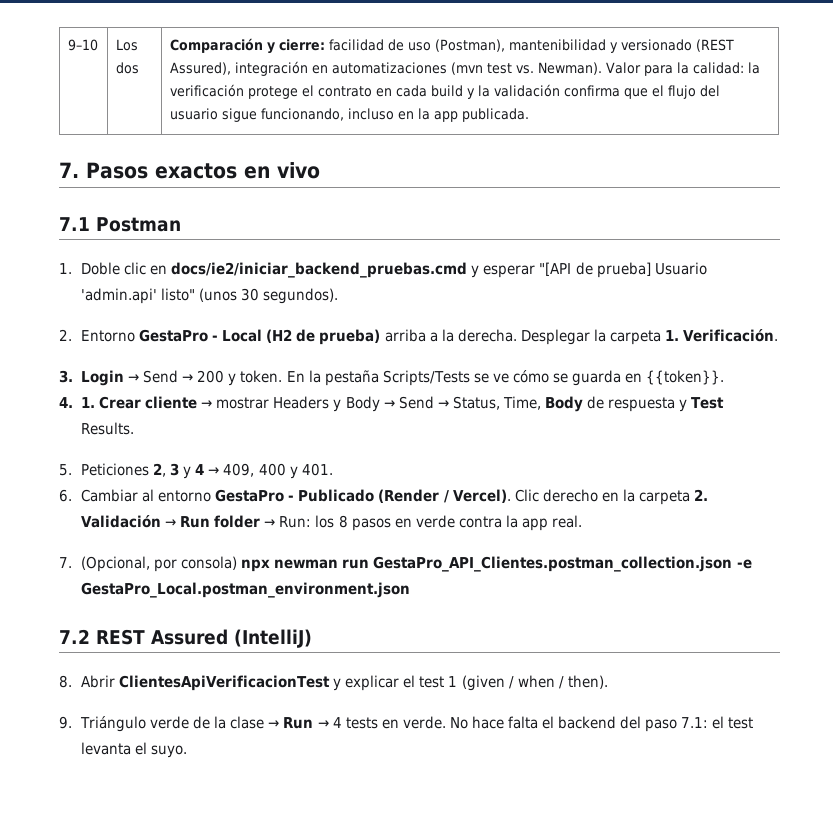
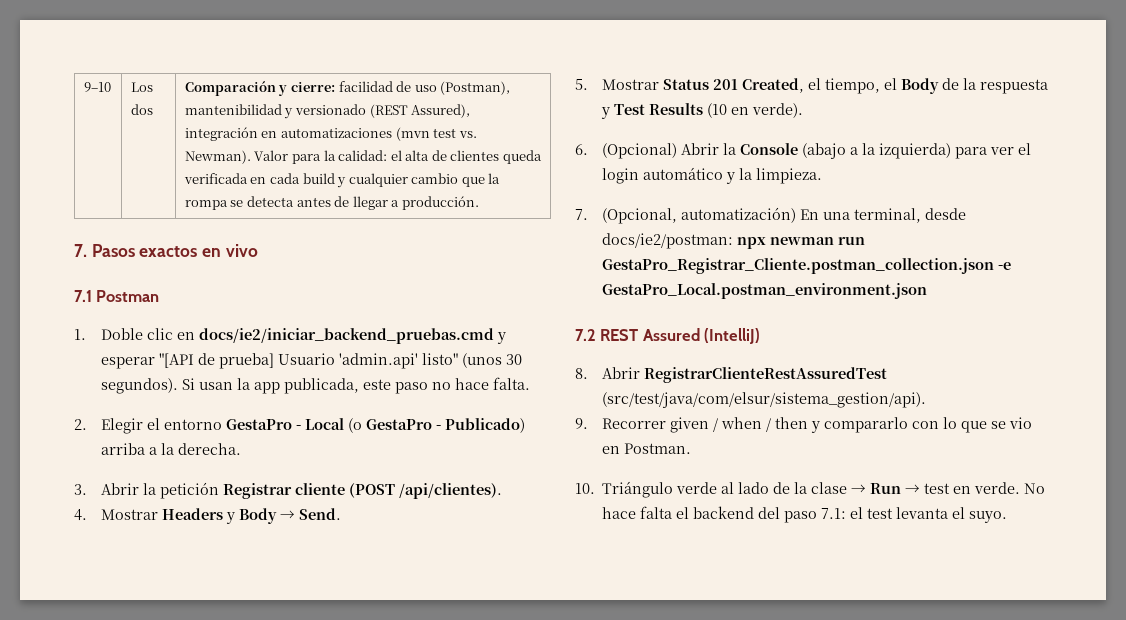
- Valor para la calidad: la verificación protege el contrato en cada build y la validación confirma que el flujo del usuario sigue funcionando, incluso en la app publicada.
+ Valor para la calidad: el alta de clientes queda verificada en cada build y cualquier cambio que la rompa se detecta antes de llegar a producción.
- 1. Doble clic en docs/ie2/iniciar_backend_pruebas.cmd y esperar "[API de prueba] Usuario 'admin.api' listo" (unos 30 segundos).
- 2. Entorno GestaPro - Local (H2 de prueba) arriba a la derecha. Desplegar la carpeta 1. Verificación.
- 3. Login → Send → 200 y token. En la pestaña Scripts/Tests se ve cómo se guarda en {{token}}.
- 4. 1. Crear cliente → mostrar Headers y Body → Send → Status, Time, Body de respuesta y Test Results.
- 5. Peticiones 2, 3 y 4 → 409, 400 y 401.
- 6. Cambiar al entorno GestaPro - Publicado (Render / Vercel). Clic derecho en la carpeta 2. Validación → Run folder → Run: los 8 pasos en verde contra la app real.
- 7. (Opcional, por consola) npx newman run GestaPro_API_Clientes.postman_collection.json -e GestaPro_Local.postman_environment.json
+ 1. Doble clic en docs/ie2/iniciar_backend_pruebas.cmd y esperar "[API de prueba] Usuario 'admin.api' listo" (unos 30 segundos). Si usan la app publicada, este paso no hace falta.
+ 2. Elegir el entorno GestaPro - Local (o GestaPro - Publicado) arriba a la derecha.
+ 3. Abrir la petición Registrar cliente (POST /api/clientes).
+ 4. Mostrar Headers y Body → Send.
+ 5. Mostrar Status 201 Created, el tiempo, el Body de la respuesta y Test Results (10 en verde).
+ 6. (Opcional) Abrir la Console (abajo a la izquierda) para ver el login automático y la limpieza.
+ 7. (Opcional, automatización) En una terminal, desde docs/ie2/postman: npx newman run GestaPro_Registrar_Cliente.postman_collection.json -e GestaPro_Local.postman_environment.json
- 8. Abrir ClientesApiVerificacionTest y explicar el test 1 (given / when / then).
- 9. Triángulo verde de la clase → Run → 4 tests en verde.
+ 8. Abrir RegistrarClienteRestAssuredTest (src/test/java/com/elsur/sistema_gestion/api).
+ 9. Recorrer given / when / then y compararlo con lo que se vio en Postman.
+ 10. Triángulo verde al lado de la clase → Run → test en verde.

